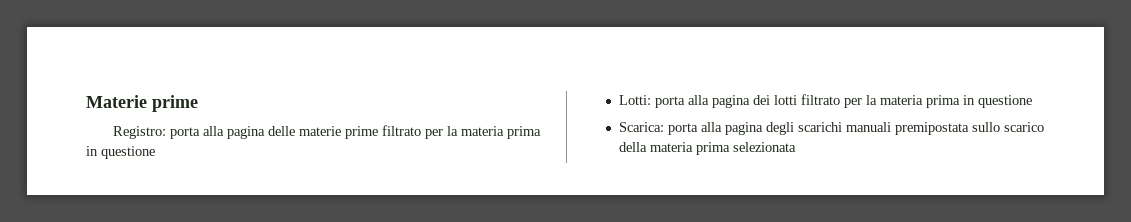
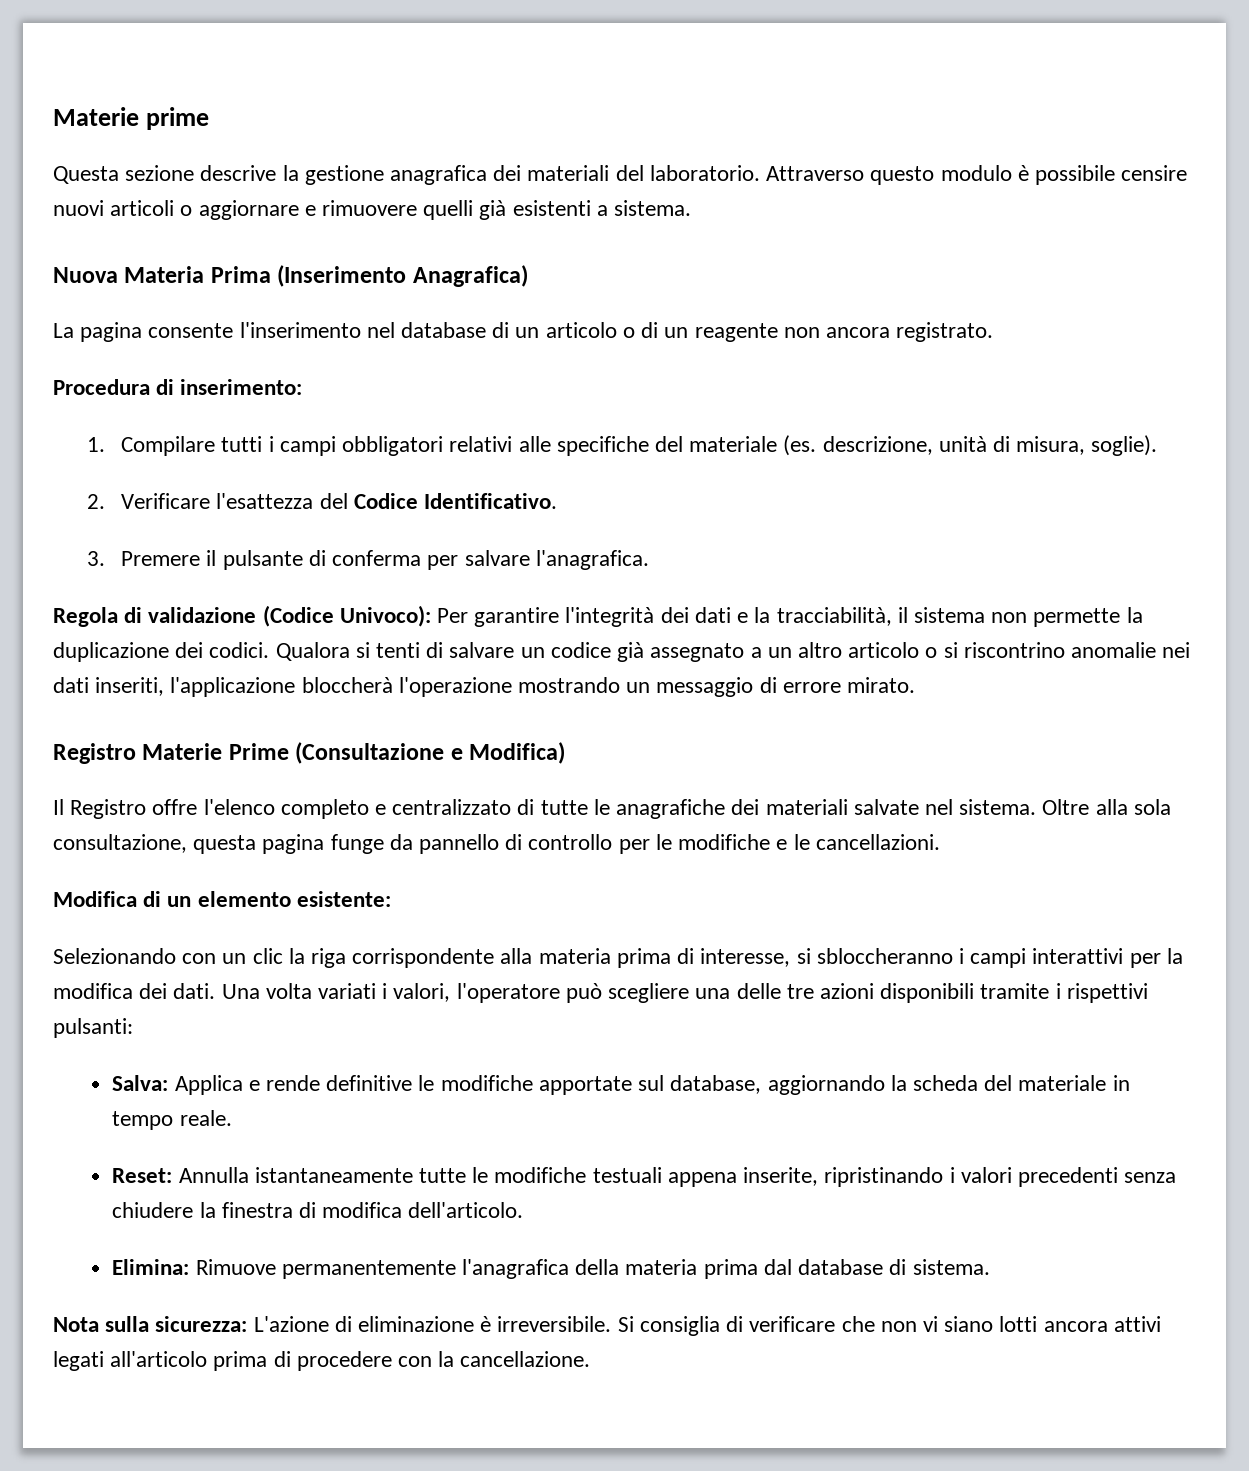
- Registro: porta alla pagina delle materie prime filtrato per la materia prima in questione
- Lotti: porta alla pagina dei lotti filtrato per la materia prima in questione
- Scarica: porta alla pagina degli scarichi manuali premipostata sullo scarico della materia prima selezionata
+ Questa sezione descrive la gestione anagrafica dei materiali del laboratorio. Attraverso questo modulo è possibile censire nuovi articoli o aggiornare e rimuovere quelli già esistenti a sistema.
+ Nuova Materia Prima (Inserimento Anagrafica)
+ La pagina consente l'inserimento nel database di un articolo o di un reagente non ancora registrato.
+ Procedura di inserimento:
+ 1. Compilare tutti i campi obbligatori relativi alle specifiche del materiale (es. descrizione, unità di misura, soglie).
+ 2. Verificare l'esattezza del Codice Identificativo.
+ 3. Premere il pulsante di conferma per salvare l'anagrafica.
+ Regola di validazione (Codice Univoco): Per garantire l'integrità dei dati e la tracciabilità, il sistema non permette la duplicazione dei codici. Qualora si tenti di salvare un codice già assegnato a un altro articolo o si riscontrino anomalie nei dati inseriti, l'applicazione bloccherà l'operazione mostrando un messaggio di errore mirato.
+ Registro Materie Prime (Consultazione e Modifica)
+ Il Registro offre l'elenco completo e centralizzato di tutte le anagrafiche dei materiali salvate nel sistema. Oltre alla sola consultazione, questa pagina funge da pannello di controllo per le modifiche e le cancellazioni.
+ Modifica di un elemento esistente:
+ Selezionando con un clic la riga corrispondente alla materia prima di interesse, si sbloccheranno i campi interattivi per la modifica dei dati. Una volta variati i valori, l'operatore può scegliere una delle tre azioni disponibili tramite i rispettivi pulsanti:
+ Salva: Applica e rende definitive le modifiche apportate sul database, aggiornando la scheda del materiale in tempo reale.
+ Reset: Annulla istantaneamente tutte le modifiche testuali appena inserite, ripristinando i valori precedenti senza chiudere la finestra di modifica dell'articolo.
+ Elimina: Rimuove permanentemente l'anagrafica della materia prima dal database di sistema.
+ Nota sulla sicurezza: L'azione di eliminazione è irreversibile. Si consiglia di verificare che non vi siano lotti ancora attivi legati all'articolo prima di procedere con la cancellazione.

